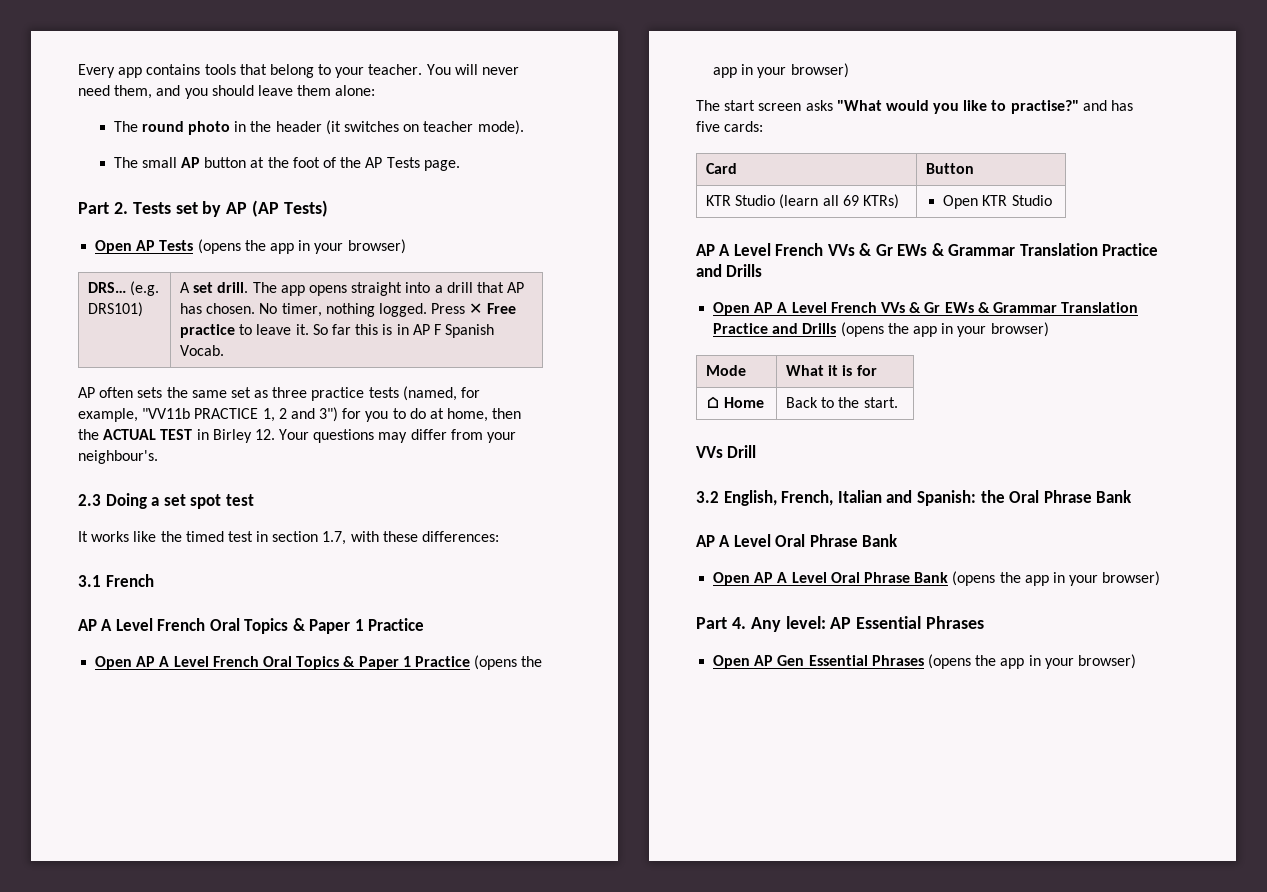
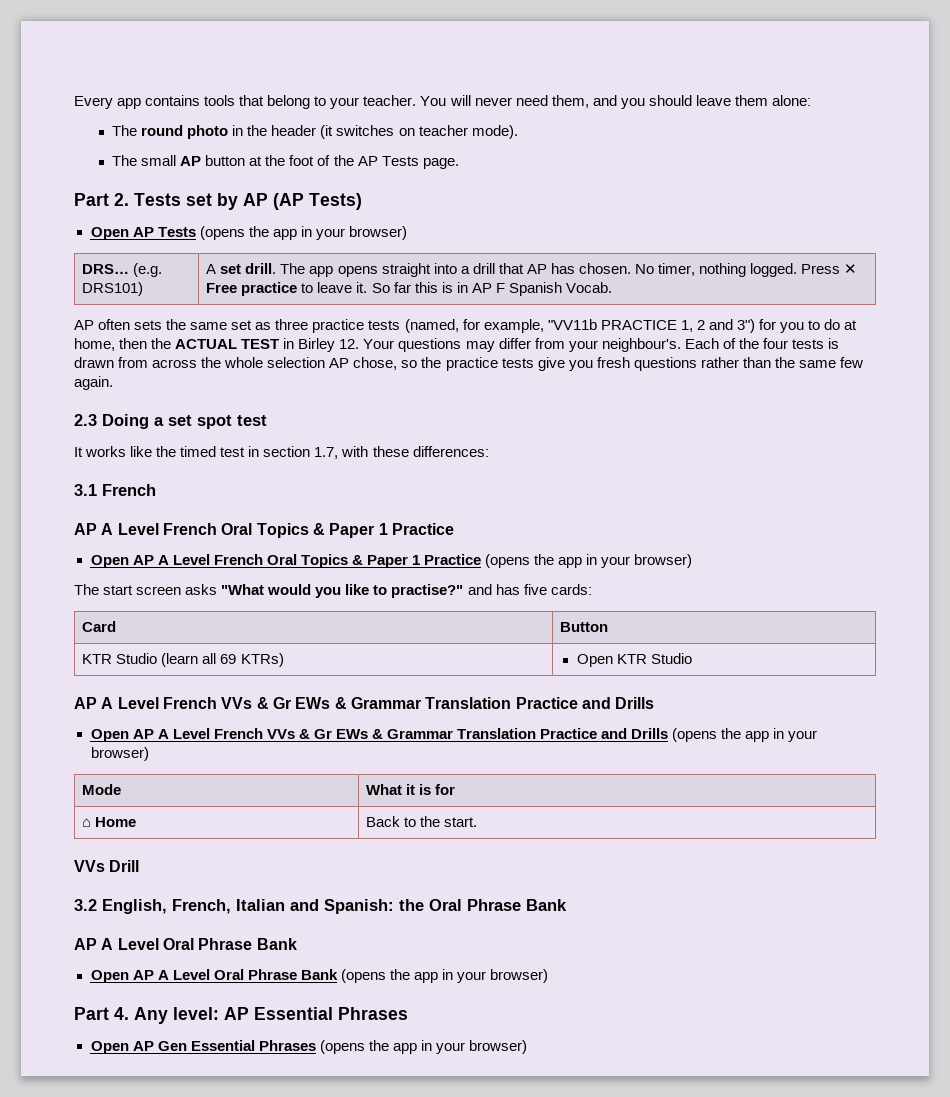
+ Each of the four tests is drawn from across the whole selection AP chose, so the practice tests give you fresh questions rather than the same few again.

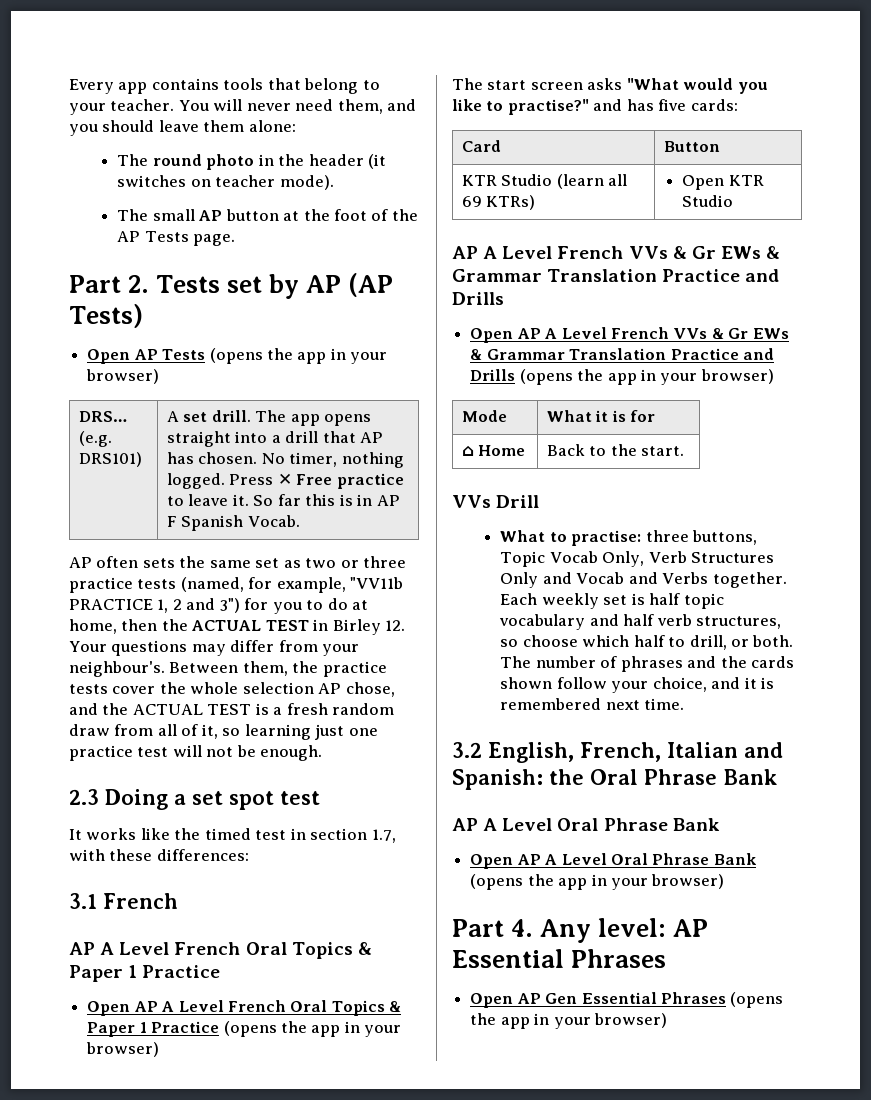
- AP often sets the same set as three practice tests (named, for example, "VV11b PRACTICE 1, 2 and 3") for you to do at home, then the ACTUAL TEST in Birley 12. Your questions may differ from your neighbour's.
+ AP often sets the same set as two or three practice tests (named, for example, "VV11b PRACTICE 1, 2 and 3") for you to do at home, then the ACTUAL TEST in Birley 12. Your questions may differ from your neighbour's.
- Each of the four tests is drawn from across the whole selection AP chose, so the practice tests give you fresh questions rather than the same few again.
+ Between them, the practice tests cover the whole selection AP chose, and the ACTUAL TEST is a fresh random draw from all of it, so learning just one practice test will not be enough.
+ What to practise: three buttons, Topic Vocab Only, Verb Structures Only and Vocab and Verbs together. Each weekly set is half topic vocabulary and half verb structures, so choose which half to drill, or both. The number of phrases and the cards shown follow your choice, and it is remembered next time.

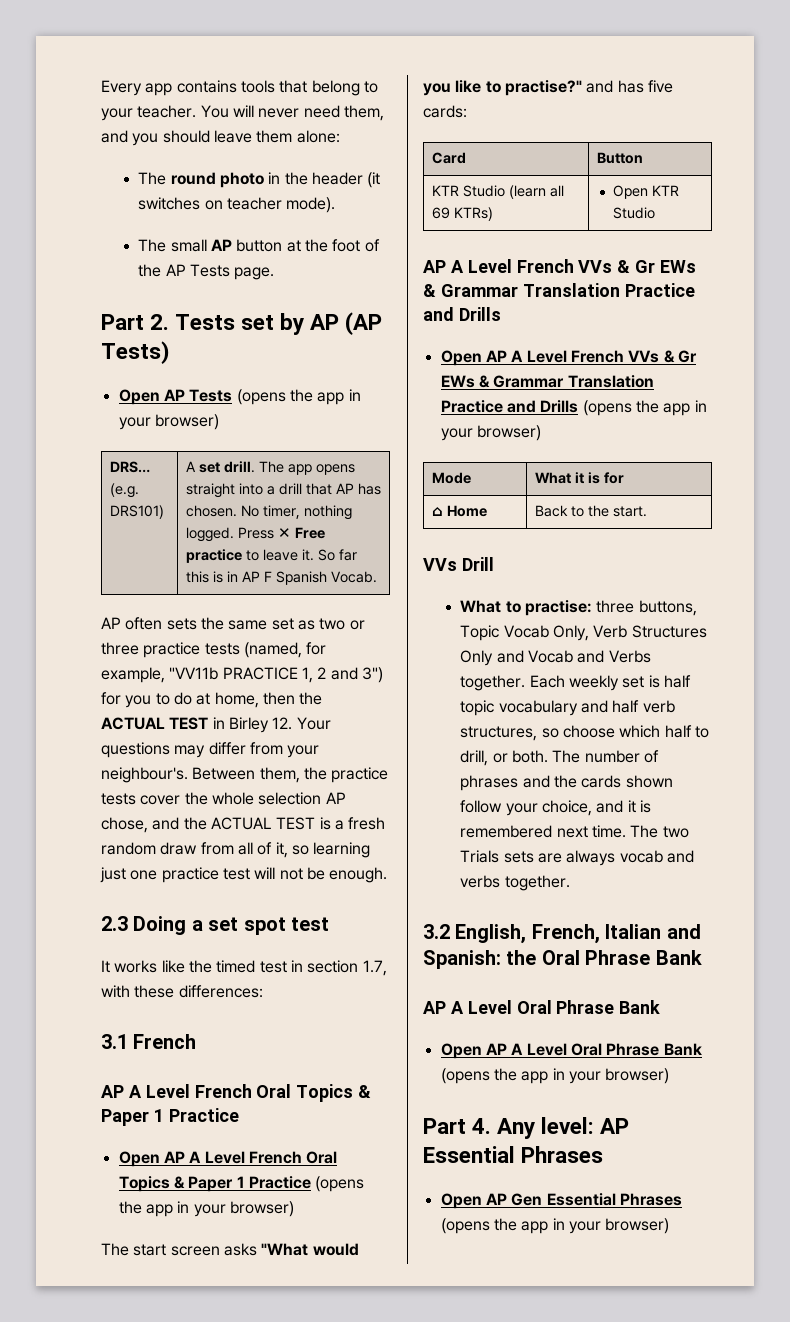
+ The two Trials sets are always vocab and verbs together.

